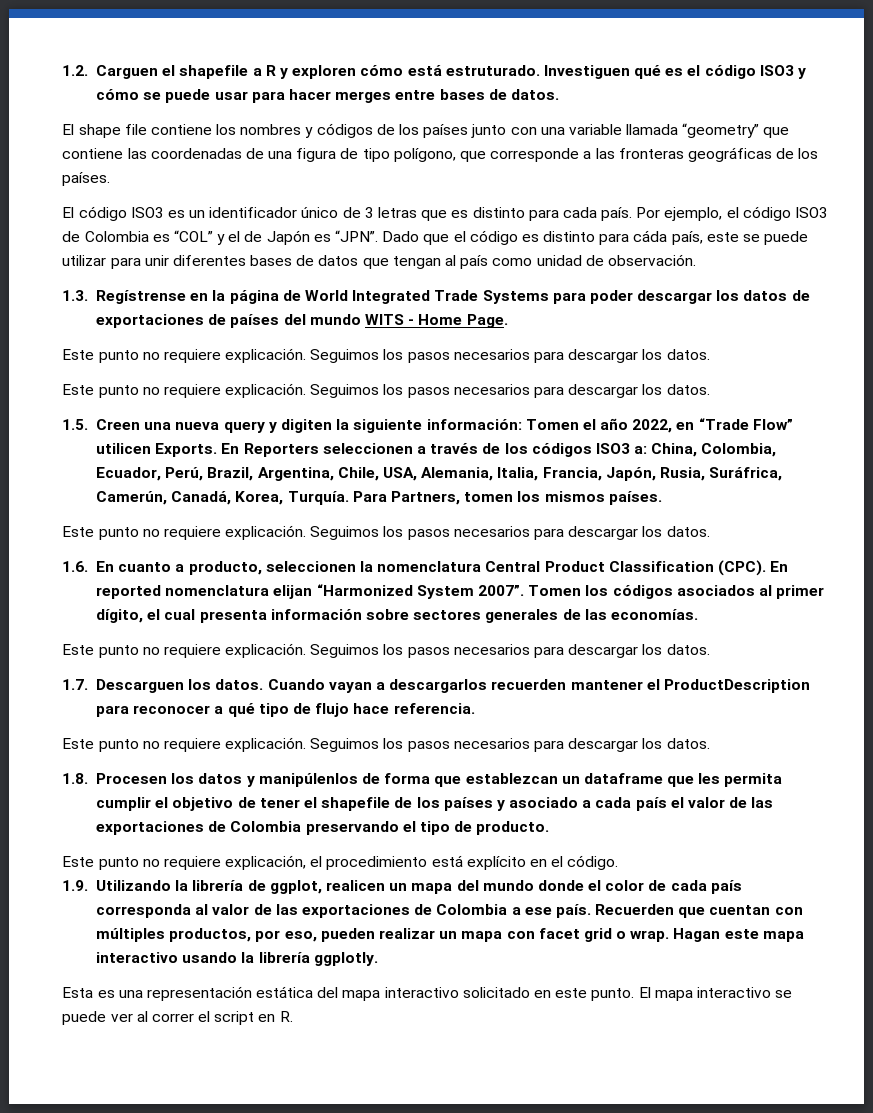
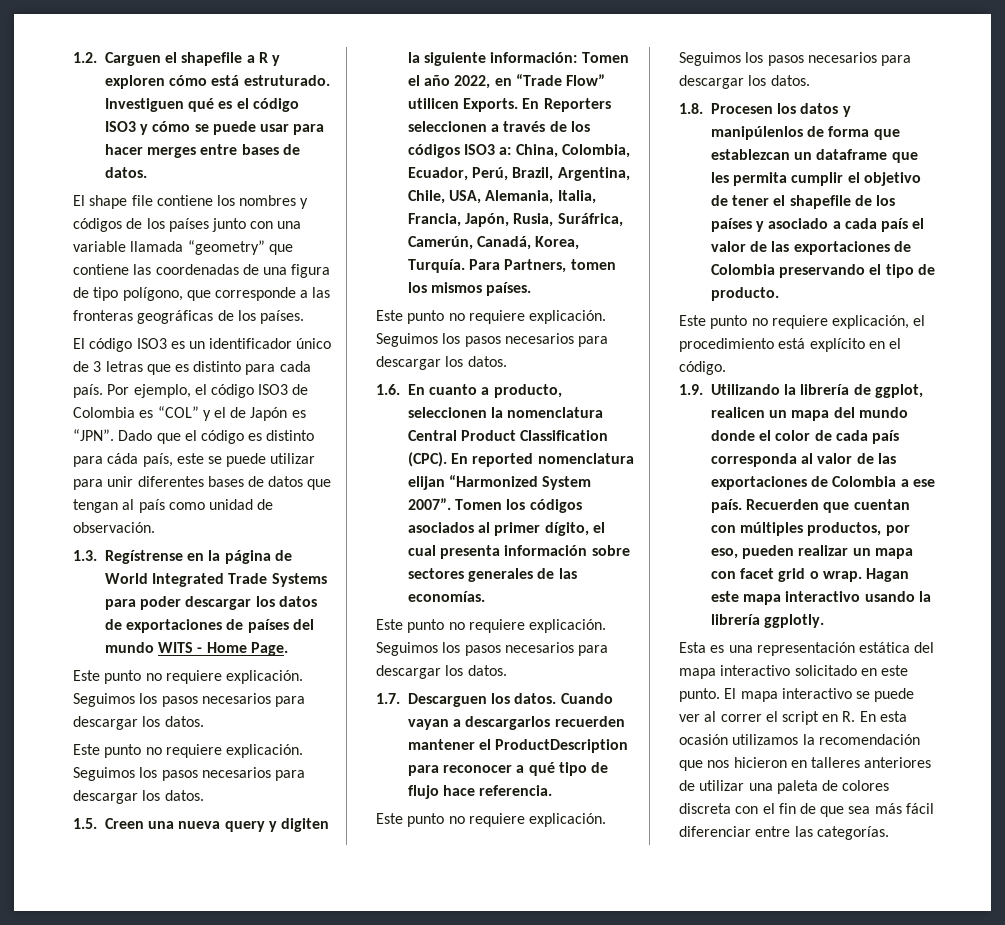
- El mapa interactivo se puede ver al correr el script en R.
+ El mapa interactivo se puede ver al correr el script en R. En esta ocasión utilizamos la recomendación que nos hicieron en talleres anteriores de utilizar una paleta de colores discreta con el fin de que sea más fácil diferenciar entre las categorías.

